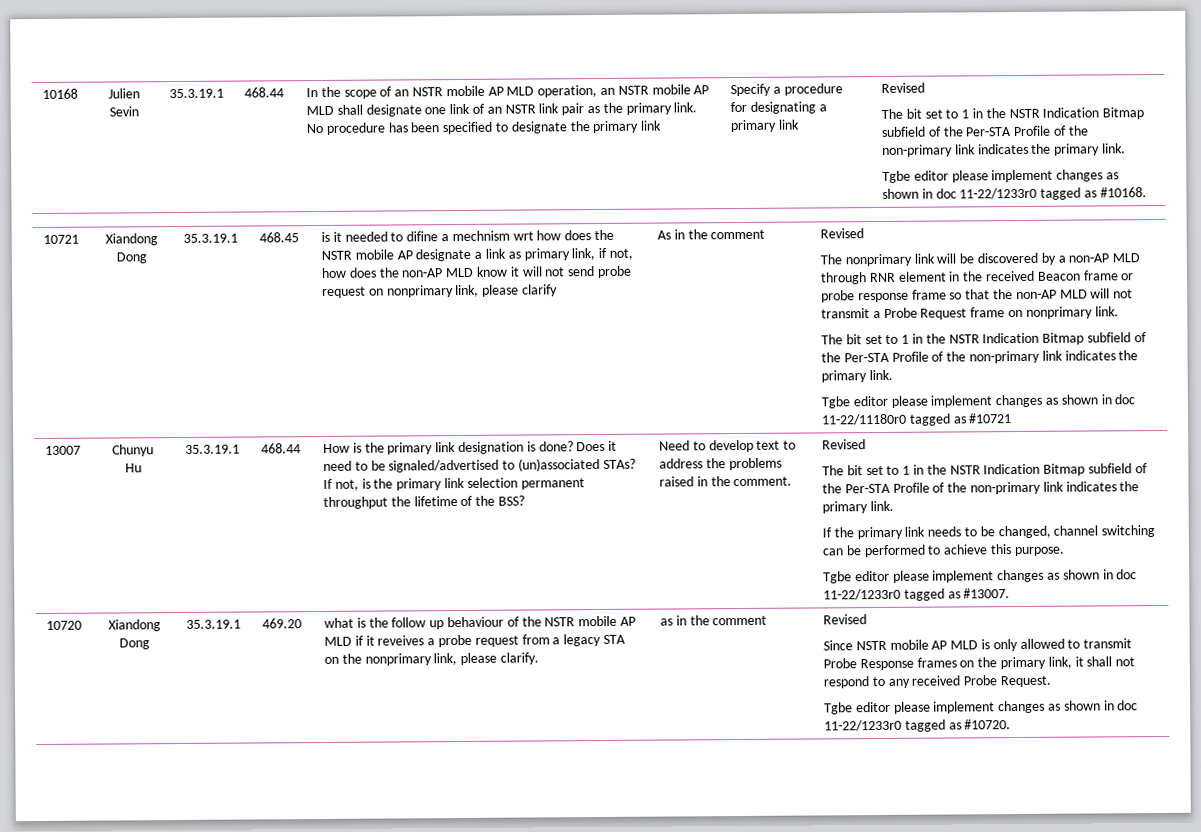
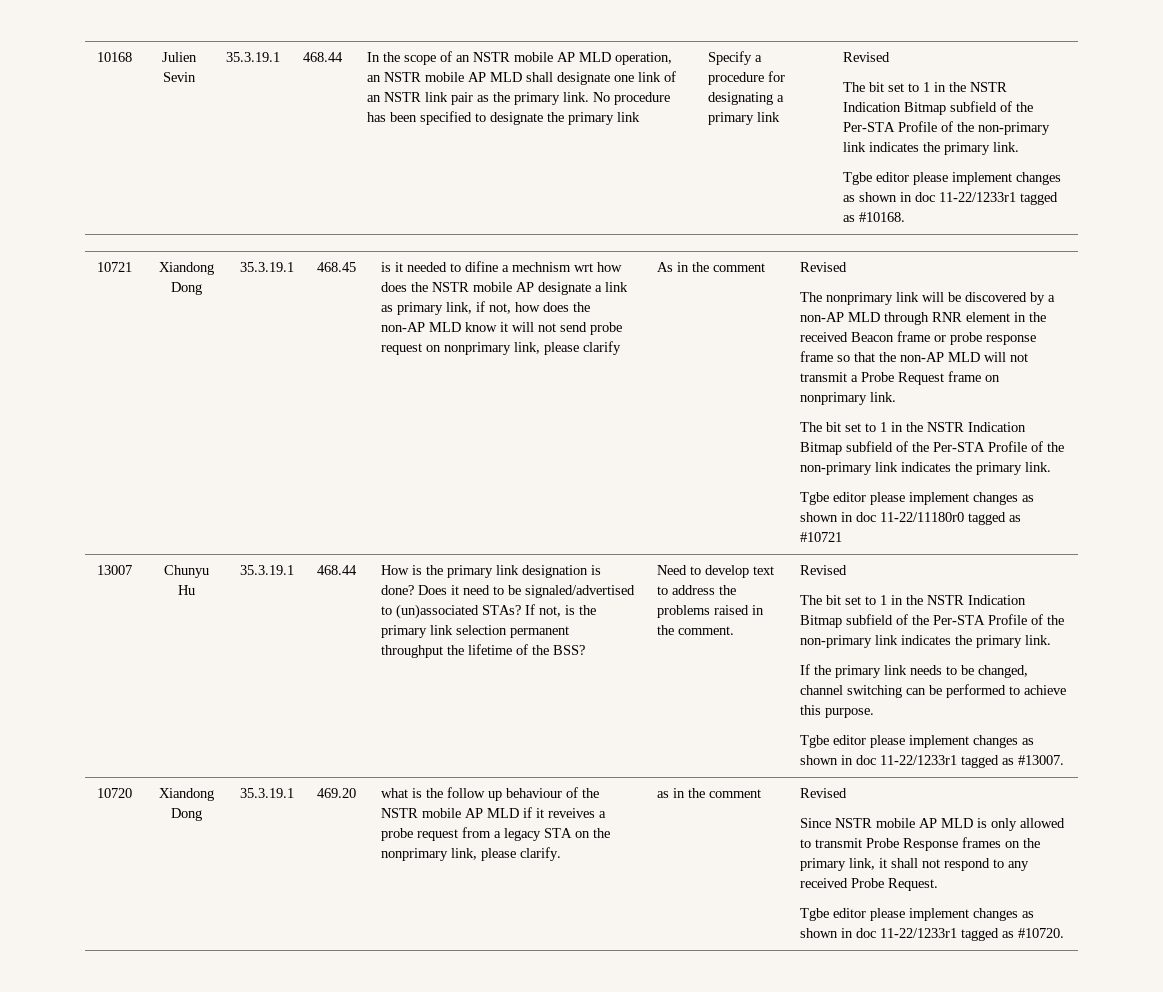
- Tgbe editor please implement changes as shown in doc 11-22/1233r0 tagged as #10168.
+ Tgbe editor please implement changes as shown in doc 11-22/1233r1 tagged as #10168.
- Tgbe editor please implement changes as shown in doc 11-22/1233r0 tagged as #13007.
+ Tgbe editor please implement changes as shown in doc 11-22/1233r1 tagged as #13007.
- Tgbe editor please implement changes as shown in doc 11-22/1233r0 tagged as #10720.
+ Tgbe editor please implement changes as shown in doc 11-22/1233r1 tagged as #10720.

